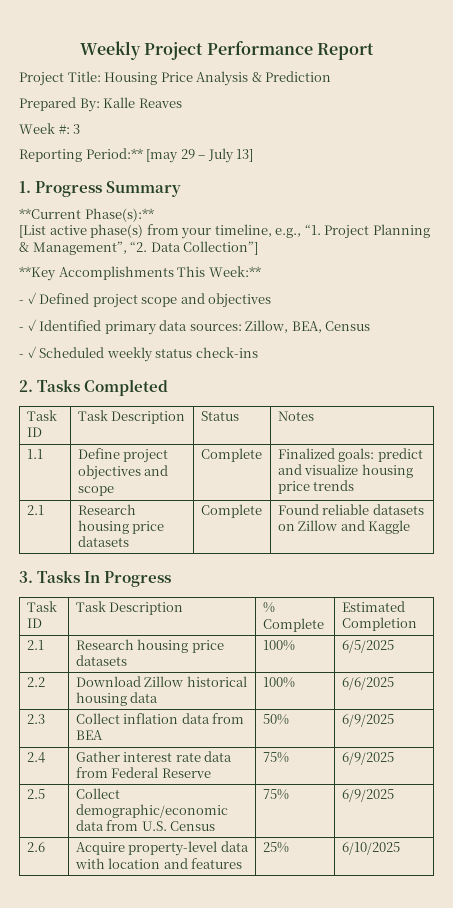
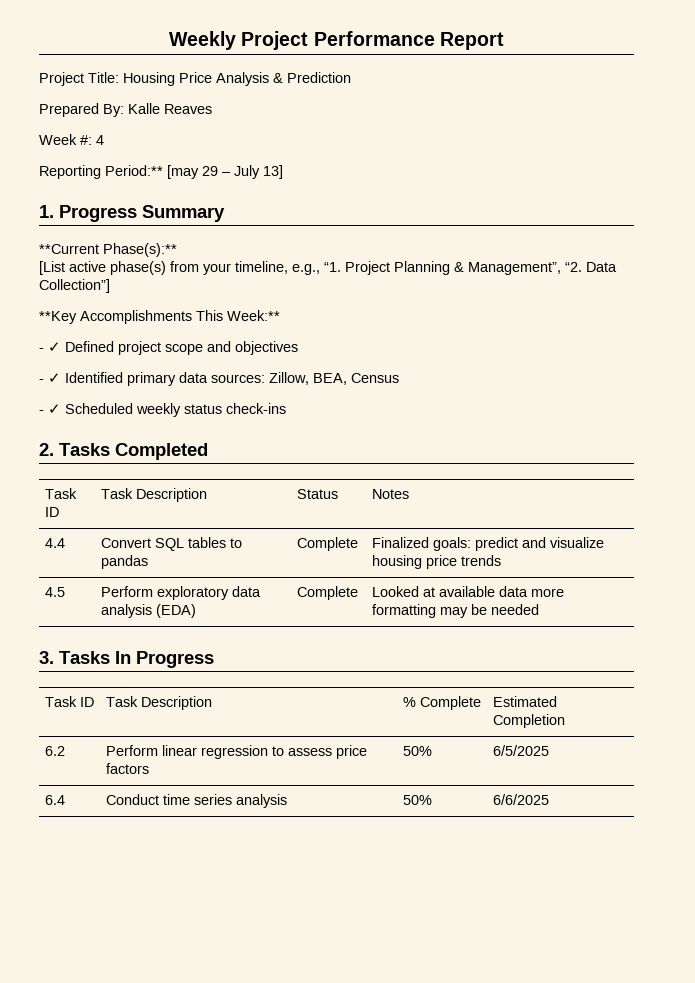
- Week #: 3
+ Week #: 4
- 1.1 | Define project objectives and scope | Complete | Finalized goals: predict and visualize housing price trends
+ 4.4 | Convert SQL tables to pandas | Complete | Finalized goals: predict and visualize housing price trends
- 2.1 | Research housing price datasets | Complete | Found reliable datasets on Zillow and Kaggle
+ 4.5 | Perform exploratory data analysis (EDA) | Complete | Looked at available data more formatting may be needed
- 2.1 | Research housing price datasets | 100% | 6/5/2025
- 2.2 | Download Zillow historical housing data | 100% | 6/6/2025
- 2.3 | Collect inflation data from BEA | 50% | 6/9/2025
- 2.4 | Gather interest rate data from Federal Reserve | 75% | 6/9/2025
- 2.5 | Collect demographic/economic data from U.S. Census | 75% | 6/9/2025
- 2.6 | Acquire property-level data with location and features | 25% | 6/10/2025
+ 6.2 | Perform linear regression to assess price factors | 50% | 6/5/2025
+ 6.4 | Conduct time series analysis | 50% | 6/6/2025

